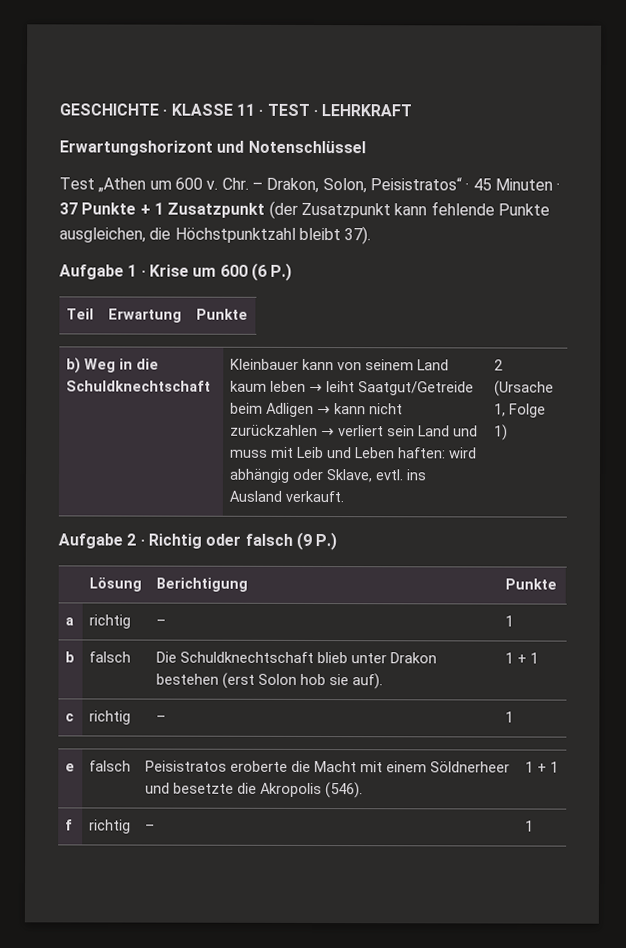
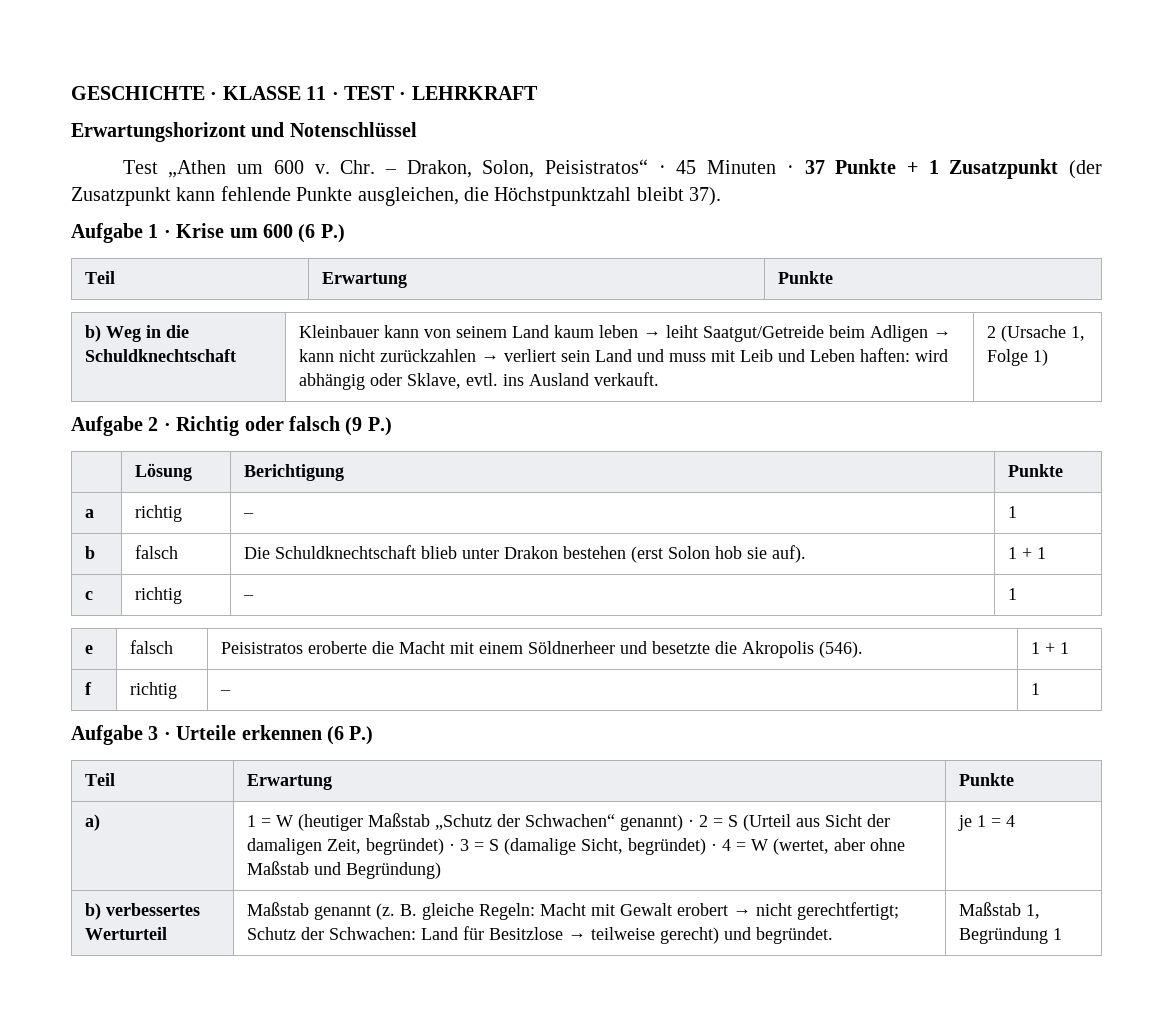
+ Aufgabe 3 · Urteile erkennen (6 P.)
+ Teil | Erwartung | Punkte
+ a) | 1 = W (heutiger Maßstab „Schutz der Schwachen“ genannt) · 2 = S (Urteil aus Sicht der damaligen Zeit, begründet) · 3 = S (damalige Sicht, begründet) · 4 = W (wertet, aber ohne Maßstab und Begründung) | je 1 = 4
+ b) verbessertes Werturteil | Maßstab genannt (z. B. gleiche Regeln: Macht mit Gewalt erobert → nicht gerechtfertigt; Schutz der Schwachen: Land für Besitzlose → teilweise gerecht) und begründet. | Maßstab 1, Begründung 1

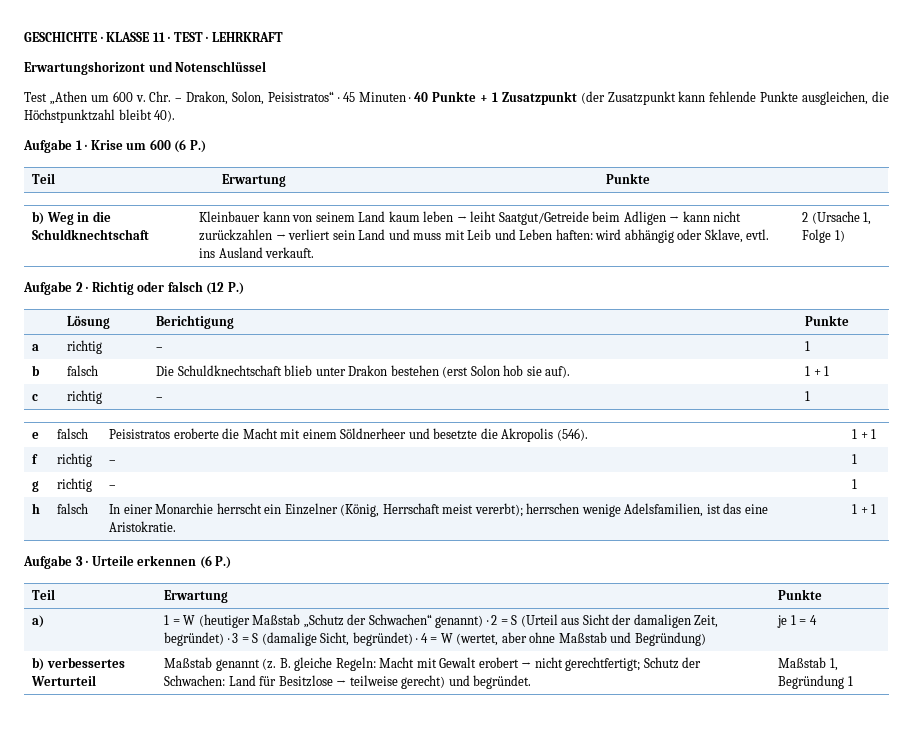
- Chr. – Drakon, Solon, Peisistratos“ · 45 Minuten · 37 Punkte + 1 Zusatzpunkt (der Zusatzpunkt kann fehlende Punkte ausgleichen, die Höchstpunktzahl bleibt 37).
+ Chr. – Drakon, Solon, Peisistratos“ · 45 Minuten · 40 Punkte + 1 Zusatzpunkt (der Zusatzpunkt kann fehlende Punkte ausgleichen, die Höchstpunktzahl bleibt 40).
- Aufgabe 2 · Richtig oder falsch (9 P.)
+ Aufgabe 2 · Richtig oder falsch (12 P.)
+ g | richtig | – | 1
+ h | falsch | In einer Monarchie herrscht ein Einzelner (König, Herrschaft meist vererbt); herrschen wenige Adelsfamilien, ist das eine Aristokratie. | 1 + 1

